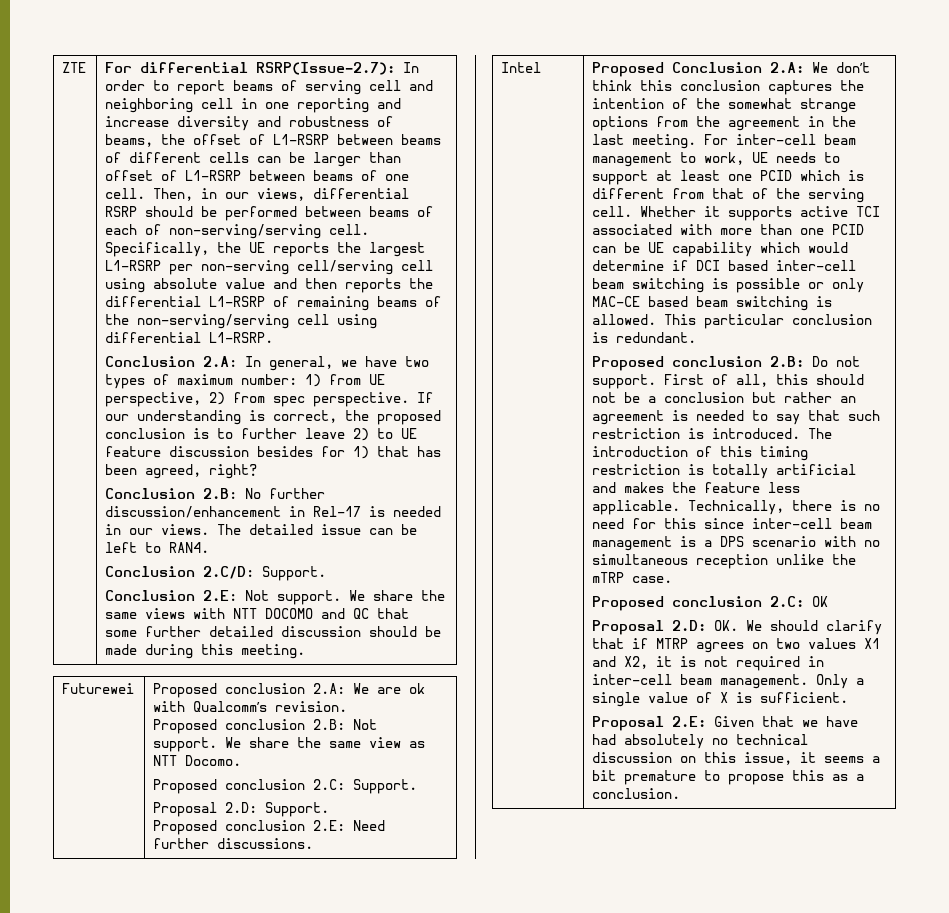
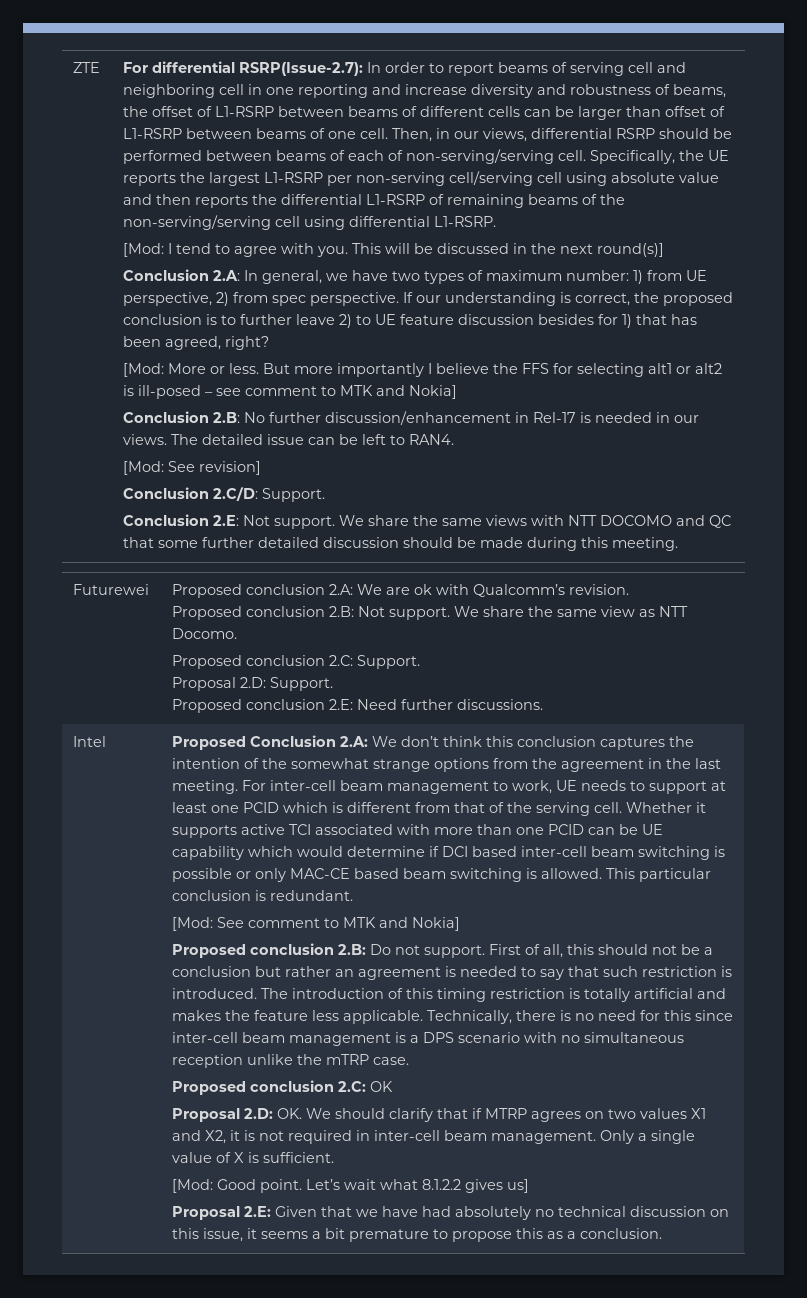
+ [Mod: I tend to agree with you. This will be discussed in the next round(s)]
+ [Mod: More or less. But more importantly I believe the FFS for selecting alt1 or alt2 is ill-posed – see comment to MTK and Nokia]
+ [Mod: See revision]
+ [Mod: See comment to MTK and Nokia]
+ [Mod: Good point. Let’s wait what 8.1.2.2 gives us]

